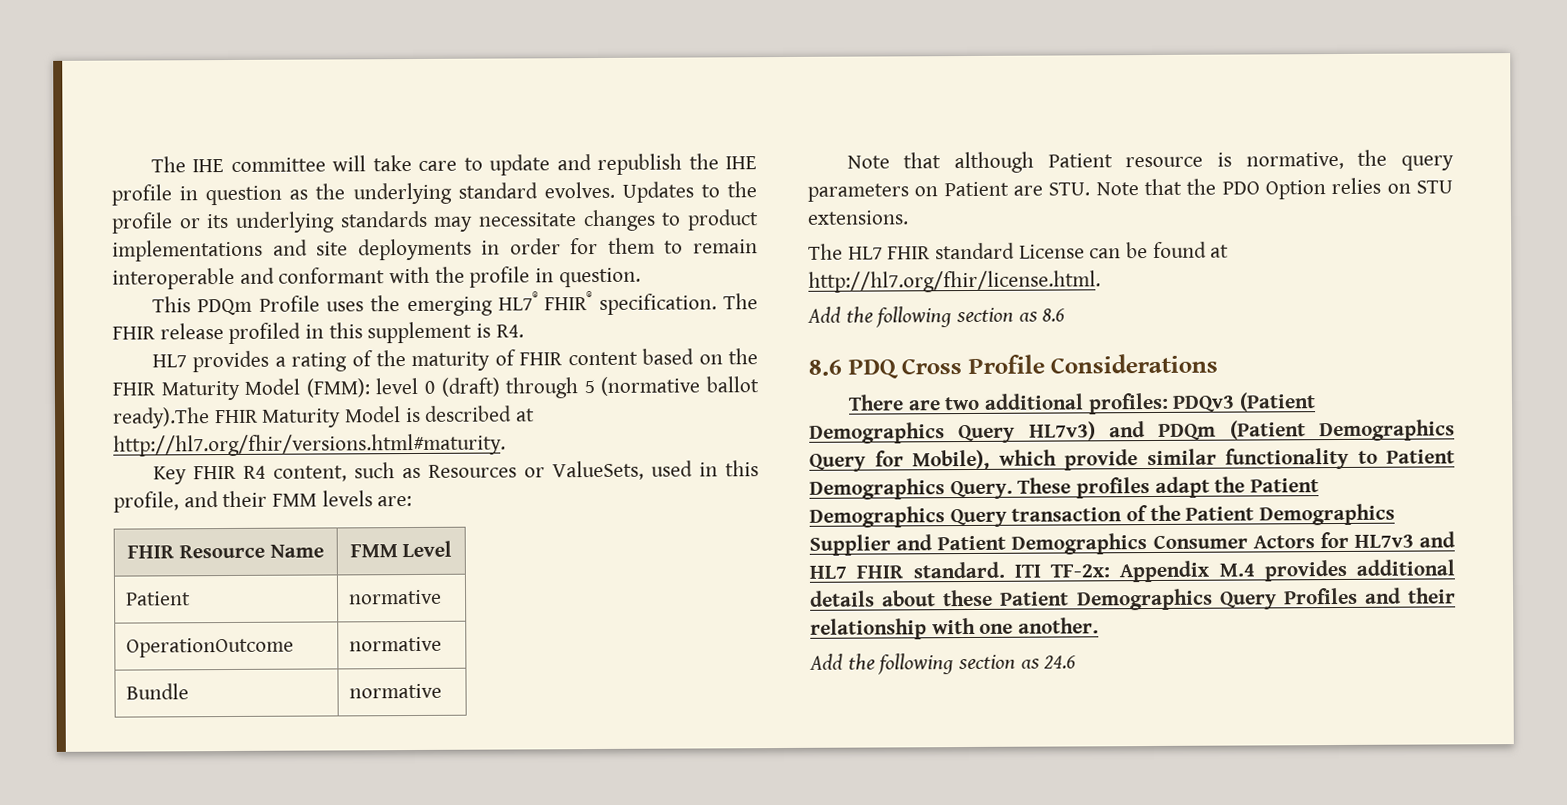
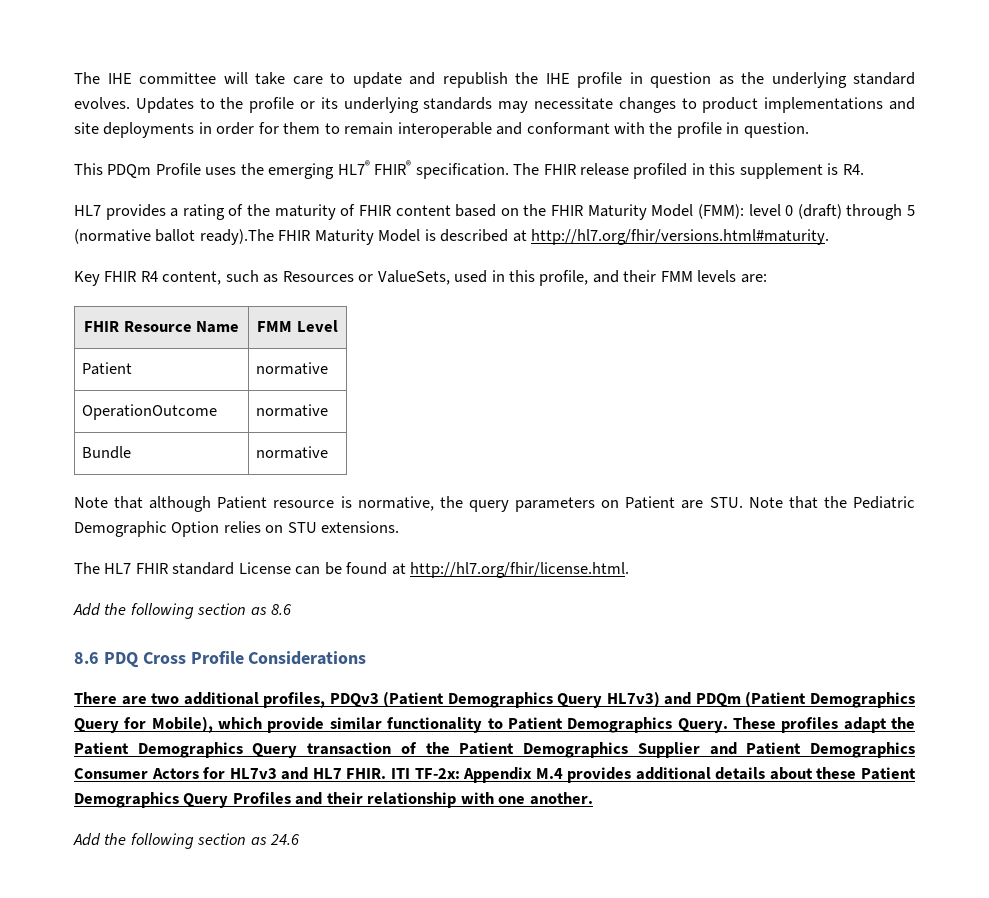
- Note that although Patient resource is normative, the query parameters on Patient are STU. Note that the PDO Option relies on STU extensions.
+ Note that although Patient resource is normative, the query parameters on Patient are STU. Note that the Pediatric Demographic Option relies on STU extensions.
- There are two additional profiles: PDQv3 (Patient Demographics Query HL7v3) and PDQm (Patient Demographics Query for Mobile), which provide similar functionality to Patient Demographics Query.
+ There are two additional profiles, PDQv3 (Patient Demographics Query HL7v3) and PDQm (Patient Demographics Query for Mobile), which provide similar functionality to Patient Demographics Query.
- These profiles adapt the Patient Demographics Query transaction of the Patient Demographics Supplier and Patient Demographics Consumer Actors for HL7v3 and HL7 FHIR standard.
+ These profiles adapt the Patient Demographics Query transaction of the Patient Demographics Supplier and Patient Demographics Consumer Actors for HL7v3 and HL7 FHIR.

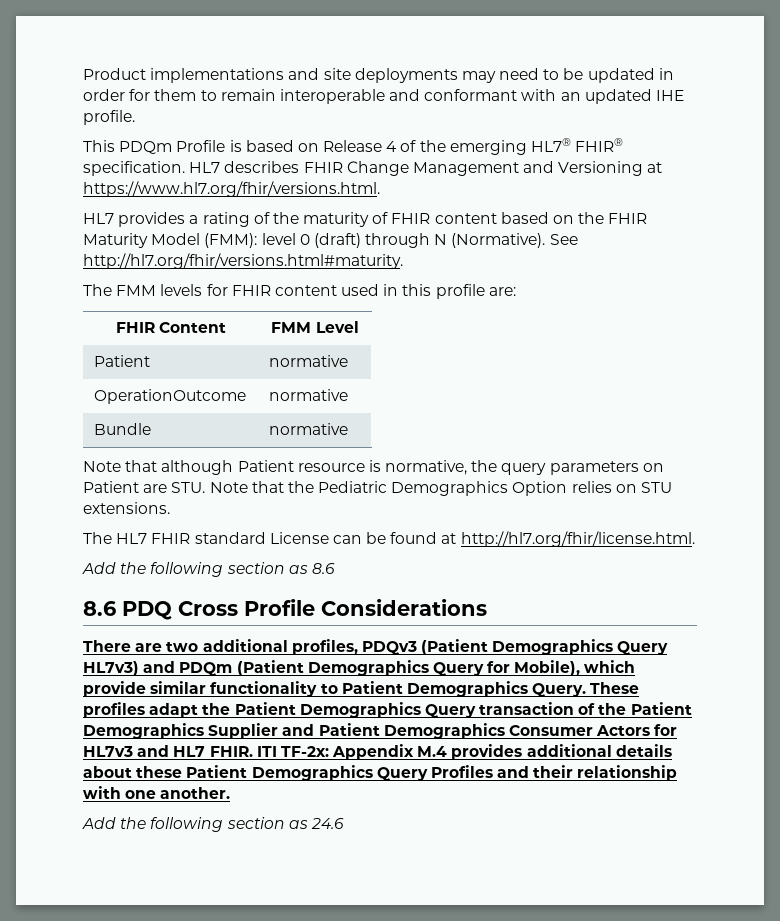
- The IHE committee will take care to update and republish the IHE profile in question as the underlying standard evolves. Updates to the profile or its underlying standards may necessitate changes to product implementations and site deployments in order for them to remain interoperable and conformant with the profile in question.
+ Product implementations and site deployments may need to be updated in order for them to remain interoperable and conformant with an updated IHE profile.
- This PDQm Profile uses the emerging HL7® FHIR® specification.
+ This PDQm Profile is based on Release 4 of the emerging HL7® FHIR® specification.
- The FHIR release profiled in this supplement is R4.
+ HL7 describes FHIR Change Management and Versioning at https://www.hl7.org/fhir/versions.html.
- HL7 provides a rating of the maturity of FHIR content based on the FHIR Maturity Model (FMM): level 0 (draft) through 5 (normative ballot ready).The FHIR Maturity Model is described at http://hl7.org/fhir/versions.html#maturity.
- Key FHIR R4 content, such as Resources or ValueSets, used in this profile, and their FMM levels are:
+ HL7 provides a rating of the maturity of FHIR content based on the FHIR Maturity Model (FMM): level 0 (draft) through N (Normative). See http://hl7.org/fhir/versions.html#maturity.
+ The FMM levels for FHIR content used in this profile are:
- FHIR Resource Name | FMM Level
+ FHIR Content | FMM Level
- Note that although Patient resource is normative, the query parameters on Patient are STU. Note that the Pediatric Demographic Option relies on STU extensions.
+ Note that although Patient resource is normative, the query parameters on Patient are STU. Note that the Pediatric Demographics Option relies on STU extensions.

